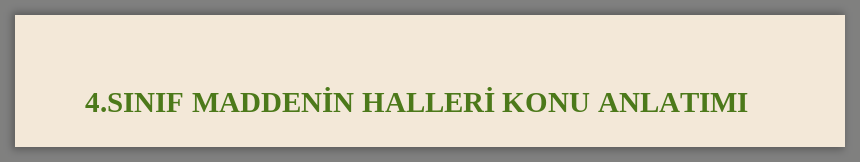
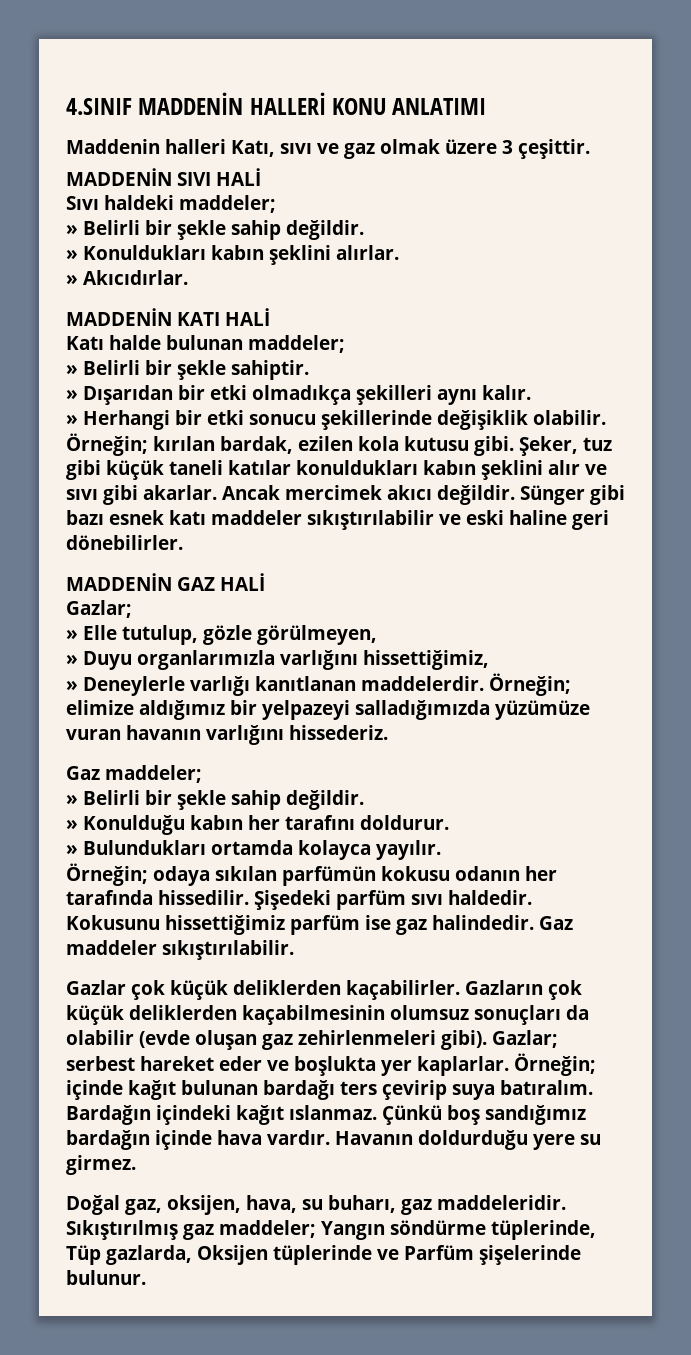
+ Maddenin halleri Katı, sıvı ve gaz olmak üzere 3 çeşittir.
+ MADDENİN SIVI HALİ
+ Sıvı haldeki maddeler;
+ » Belirli bir şekle sahip değildir.
+ » Konuldukları kabın şeklini alırlar.
+ » Akıcıdırlar.
+ MADDENİN KATI HALİ
+ Katı halde bulunan maddeler;
+ » Belirli bir şekle sahiptir.
+ » Dışarıdan bir etki olmadıkça şekilleri aynı kalır.
+ » Herhangi bir etki sonucu şekillerinde değişiklik olabilir. Örneğin; kırılan bardak, ezilen kola kutusu gibi. Şeker, tuz gibi küçük taneli katılar konuldukları kabın şeklini alır ve sıvı gibi akarlar. Ancak mercimek akıcı değildir. Sünger gibi bazı esnek katı maddeler sıkıştırılabilir ve eski haline geri dönebilirler.
+ MADDENİN GAZ HALİ
+ Gazlar;
+ » Elle tutulup, gözle görülmeyen,
+ » Duyu organlarımızla varlığını hissettiğimiz,
+ » Deneylerle varlığı kanıtlanan maddelerdir. Örneğin; elimize aldığımız bir yelpazeyi salladığımızda yüzümüze vuran havanın varlığını hissederiz.
+ Gaz maddeler;
+ » Belirli bir şekle sahip değildir.
+ » Konulduğu kabın her tarafını doldurur.
+ » Bulundukları ortamda kolayca yayılır.
+ Örneğin; odaya sıkılan parfümün kokusu odanın her tarafında hissedilir. Şişedeki parfüm sıvı haldedir. Kokusunu hissettiğimiz parfüm ise gaz halindedir. Gaz maddeler sıkıştırılabilir.
+ Gazlar çok küçük deliklerden kaçabilirler. Gazların çok küçük deliklerden kaçabilmesinin olumsuz sonuçları da olabilir (evde oluşan gaz zehirlenmeleri gibi). Gazlar; serbest hareket eder ve boşlukta yer kaplarlar. Örneğin; içinde kağıt bulunan bardağı ters çevirip suya batıralım. Bardağın içindeki kağıt ıslanmaz. Çünkü boş sandığımız bardağın içinde hava vardır. Havanın doldurduğu yere su girmez.
+ Doğal gaz, oksijen, hava, su buharı, gaz maddeleridir. Sıkıştırılmış gaz maddeler; Yangın söndürme tüplerinde, Tüp gazlarda, Oksijen tüplerinde ve Parfüm şişelerinde bulunur.

